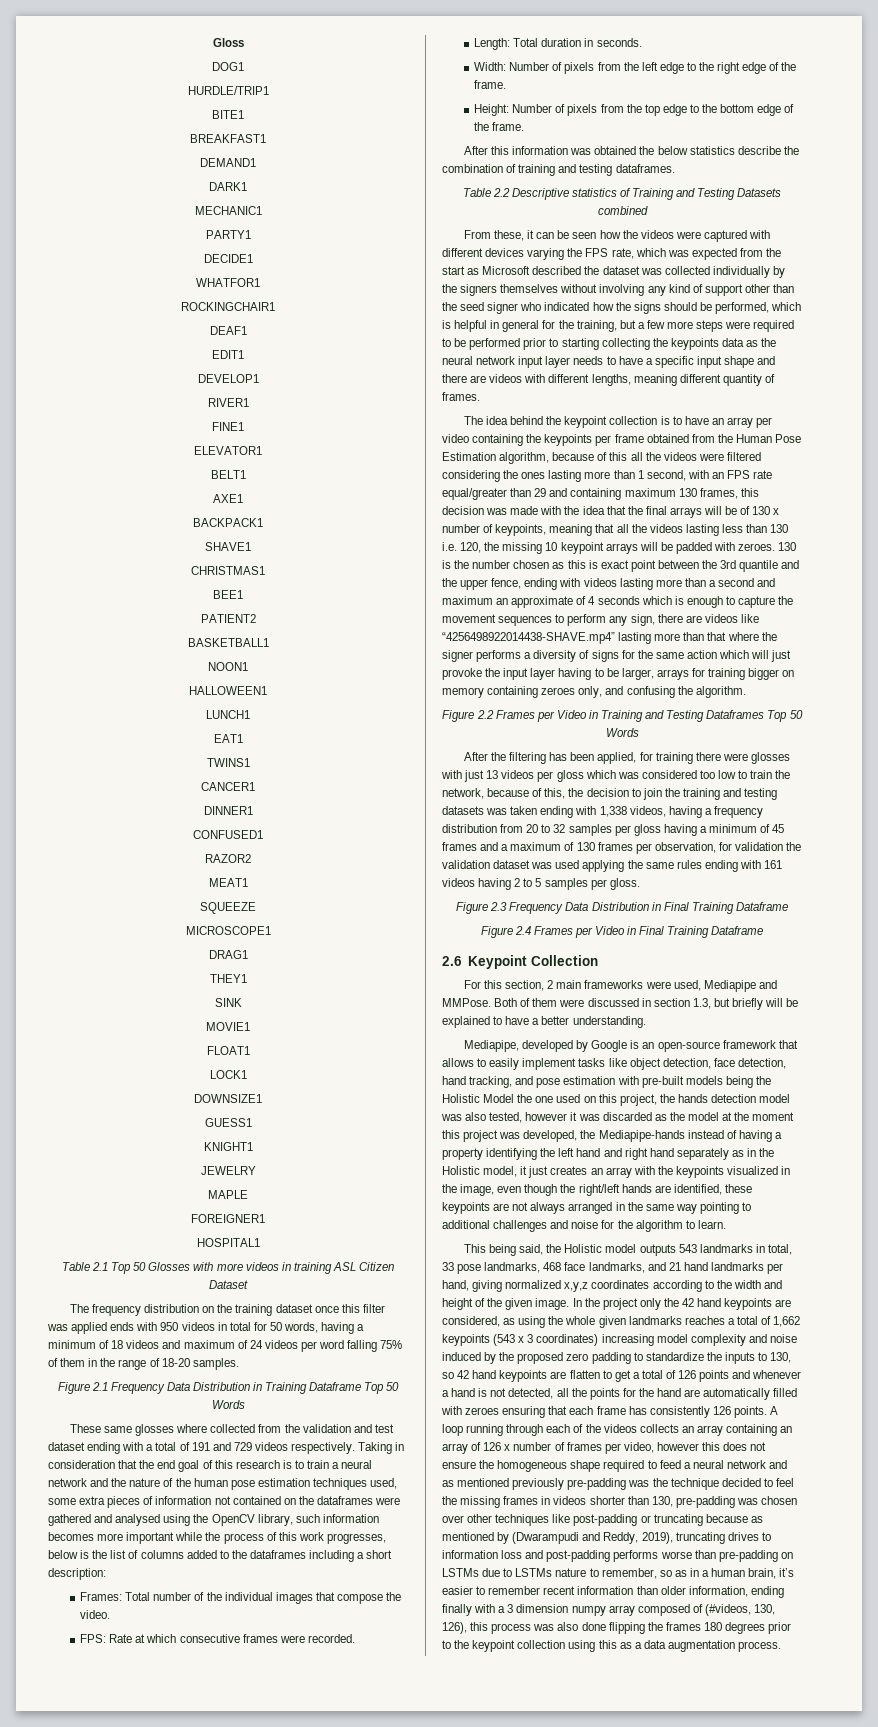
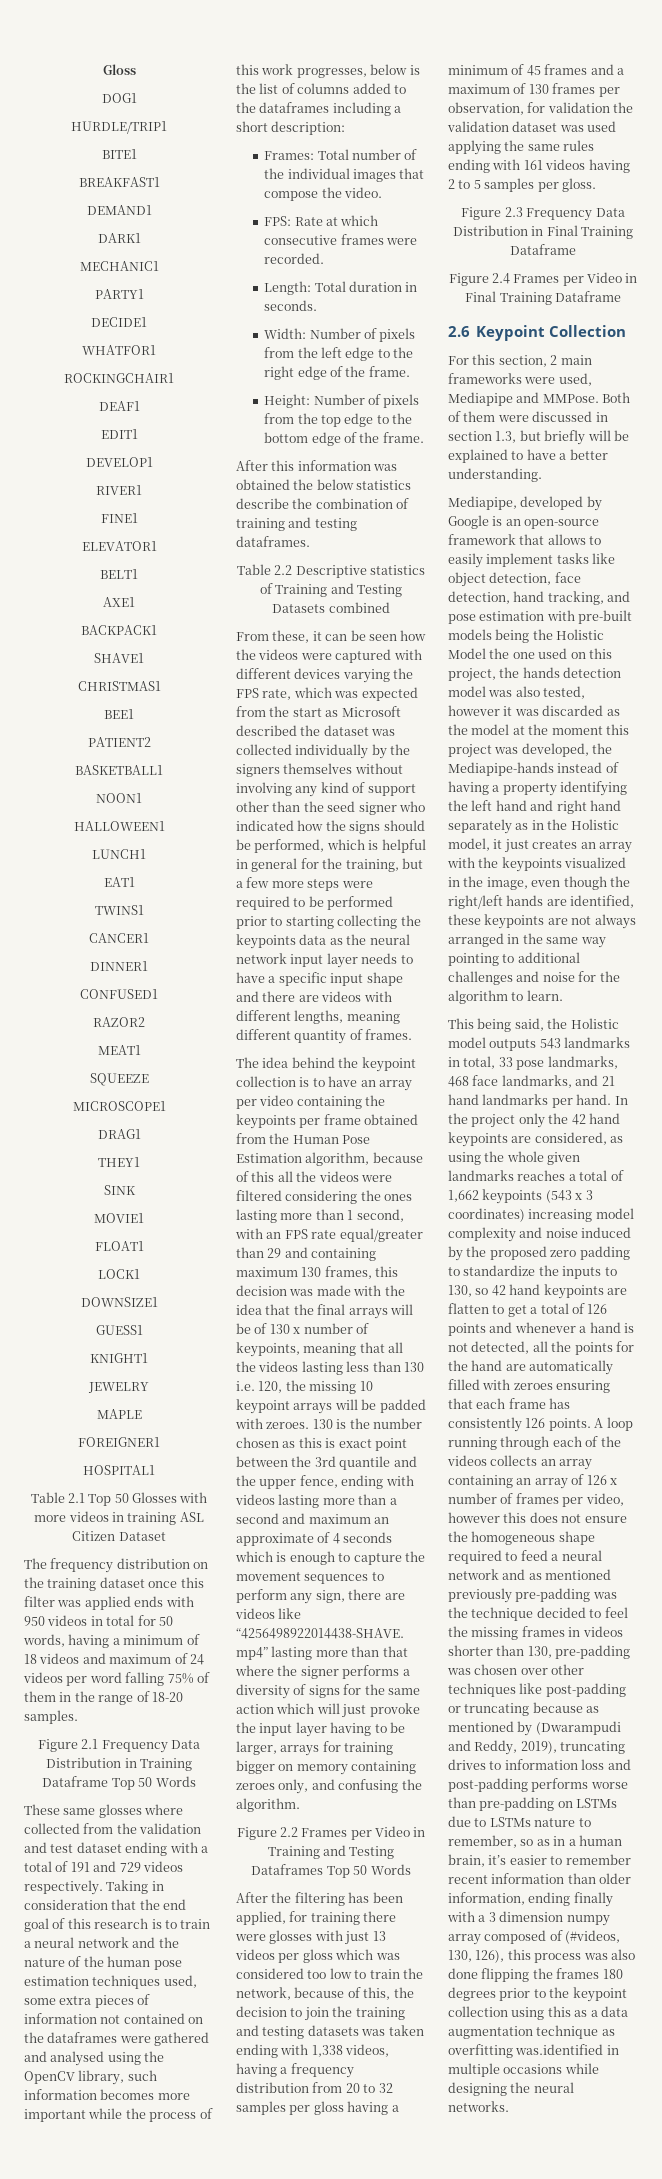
- This being said, the Holistic model outputs 543 landmarks in total, 33 pose landmarks, 468 face landmarks, and 21 hand landmarks per hand, giving normalized x,y,z coordinates according to the width and height of the given image.
+ This being said, the Holistic model outputs 543 landmarks in total, 33 pose landmarks, 468 face landmarks, and 21 hand landmarks per hand.
- A loop running through each of the videos collects an array containing an array of 126 x number of frames per video, however this does not ensure the homogeneous shape required to feed a neural network and as mentioned previously pre-padding was the technique decided to feel the missing frames in videos shorter than 130, pre-padding was chosen over other techniques like post-padding or truncating because as mentioned by (Dwarampudi and Reddy, 2019), truncating drives to information loss and post-padding performs worse than pre-padding on LSTMs due to LSTMs nature to remember, so as in a human brain, it’s easier to remember recent information than older information, ending finally with a 3 dimension numpy array composed of (#videos, 130, 126), this process was also done flipping the frames 180 degrees prior to the keypoint collection using this as a data augmentation process.
+ A loop running through each of the videos collects an array containing an array of 126 x number of frames per video, however this does not ensure the homogeneous shape required to feed a neural network and as mentioned previously pre-padding was the technique decided to feel the missing frames in videos shorter than 130, pre-padding was chosen over other techniques like post-padding or truncating because as mentioned by (Dwarampudi and Reddy, 2019), truncating drives to information loss and post-padding performs worse than pre-padding on LSTMs due to LSTMs nature to remember, so as in a human brain, it’s easier to remember recent information than older information, ending finally with a 3 dimension numpy array composed of (#videos, 130, 126), this process was also done flipping the frames 180 degrees prior to the keypoint collection using this as a data augmentation technique as overfitting was.identified in multiple occasions while designing the neural networks.

